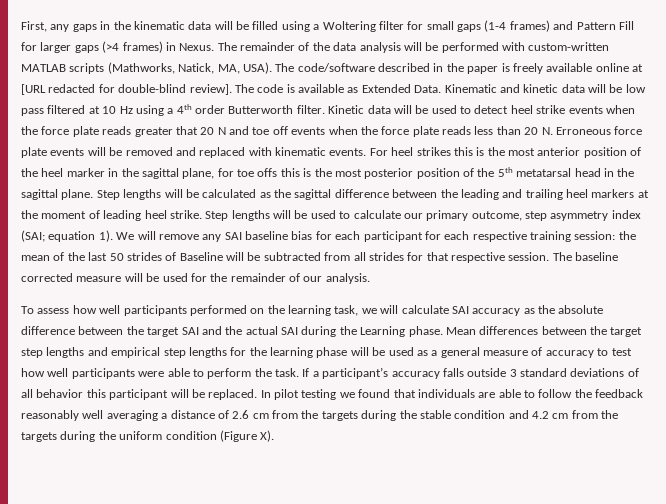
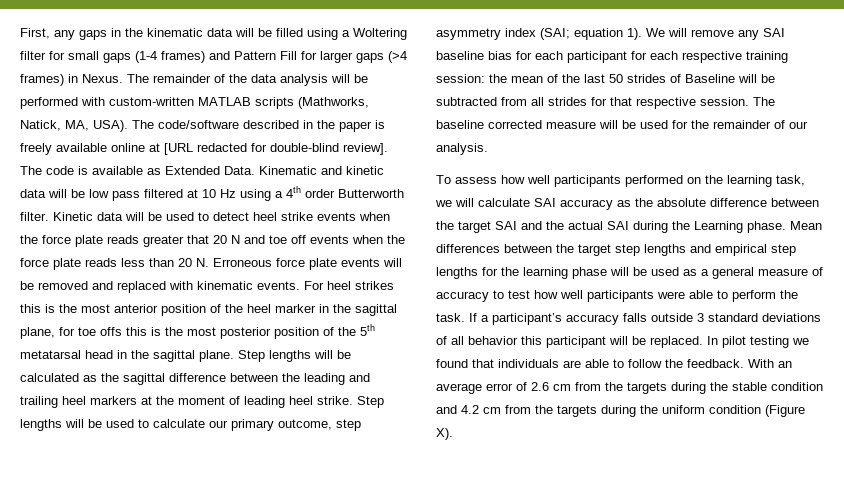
- In pilot testing we found that individuals are able to follow the feedback reasonably well averaging a distance of 2.6 cm from the targets during the stable condition and 4.2 cm from the targets during the uniform condition (Figure X).
+ In pilot testing we found that individuals are able to follow the feedback. With an average error of 2.6 cm from the targets during the stable condition and 4.2 cm from the targets during the uniform condition (Figure X).

